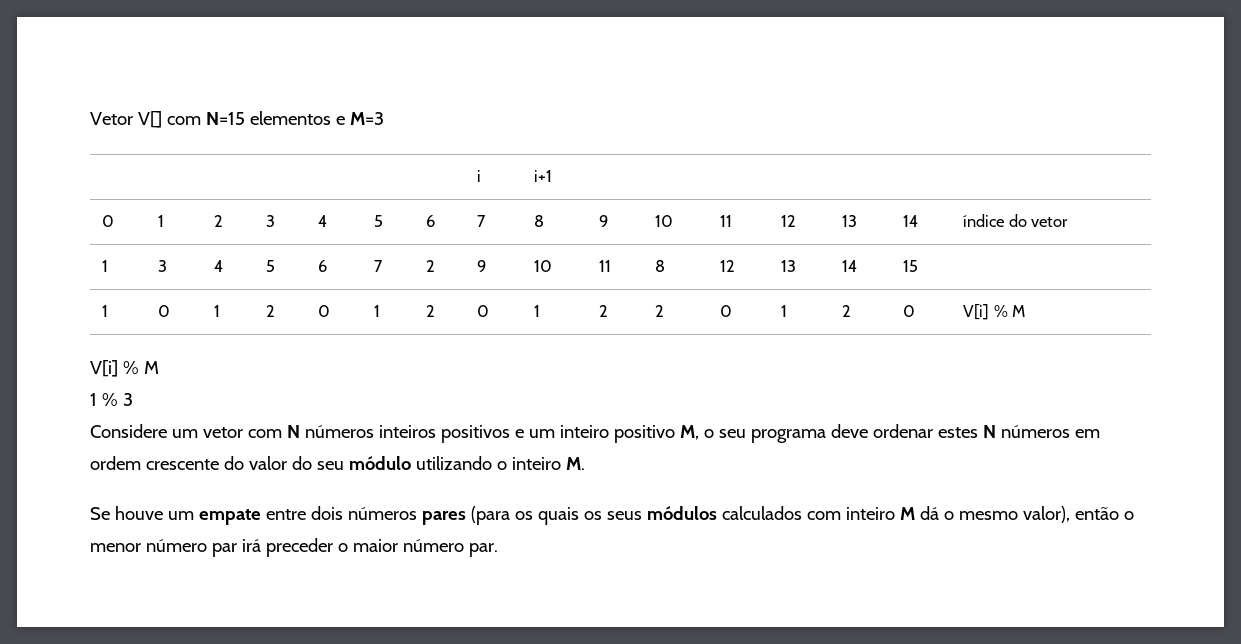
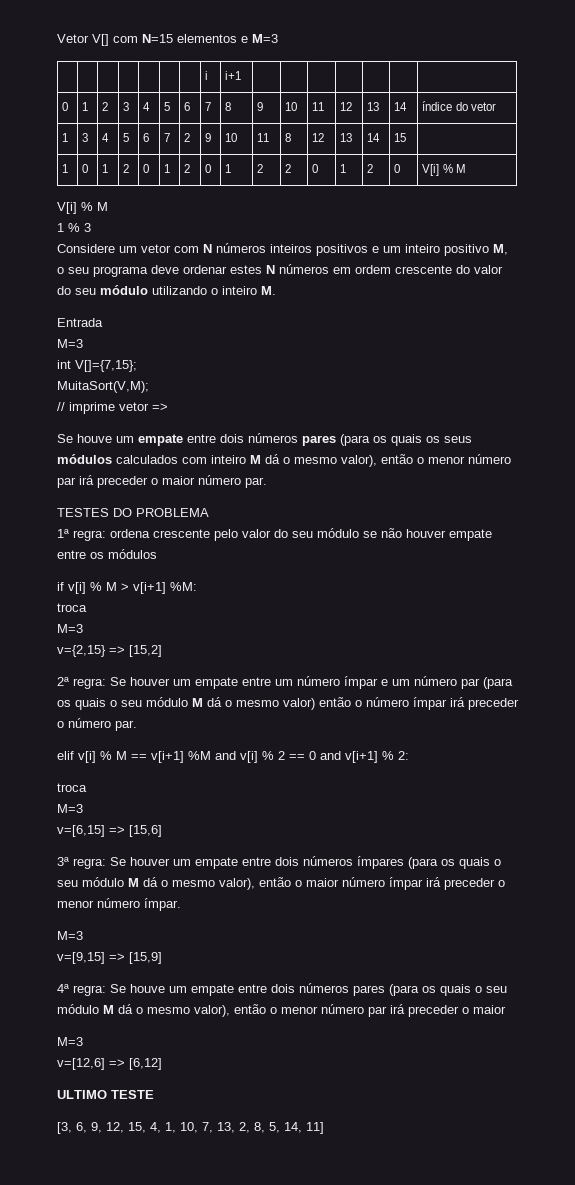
+ Entrada
+ M=3
+ int V[]={7,15};
+ MuitaSort(V,M);
+ // imprime vetor =>
+ TESTES DO PROBLEMA
+ 1ª regra: ordena crescente pelo valor do seu módulo se não houver empate entre os módulos
+ if v[i] % M > v[i+1] %M:
+ troca
+ M=3
+ v={2,15} => [15,2]
+ 2ª regra: Se houver um empate entre um número ímpar e um número par (para os quais o seu módulo M dá o mesmo valor) então o número ímpar irá preceder o número par.
+ elif v[i] % M == v[i+1] %M and v[i] % 2 == 0 and v[i+1] % 2:
+ troca
+ M=3
+ v=[6,15] => [15,6]
+ 3ª regra: Se houver um empate entre dois números ímpares (para os quais o seu módulo M dá o mesmo valor), então o maior número ímpar irá preceder o menor número ímpar.
+ M=3
+ v=[9,15] => [15,9]
+ 4ª regra: Se houve um empate entre dois números pares (para os quais o seu módulo M dá o mesmo valor), então o menor número par irá preceder o maior
+ M=3
+ v=[12,6] => [6,12]
+ ULTIMO TESTE
+ [3, 6, 9, 12, 15, 4, 1, 10, 7, 13, 2, 8, 5, 14, 11]

